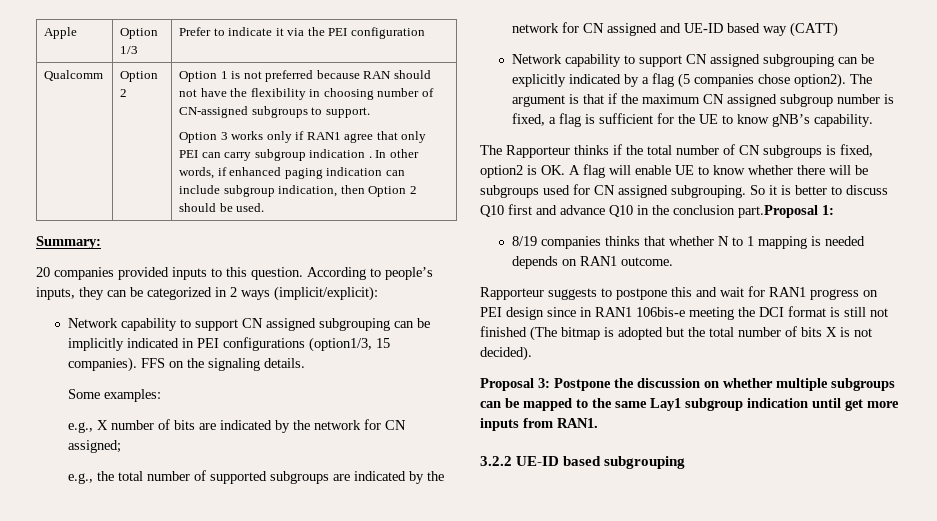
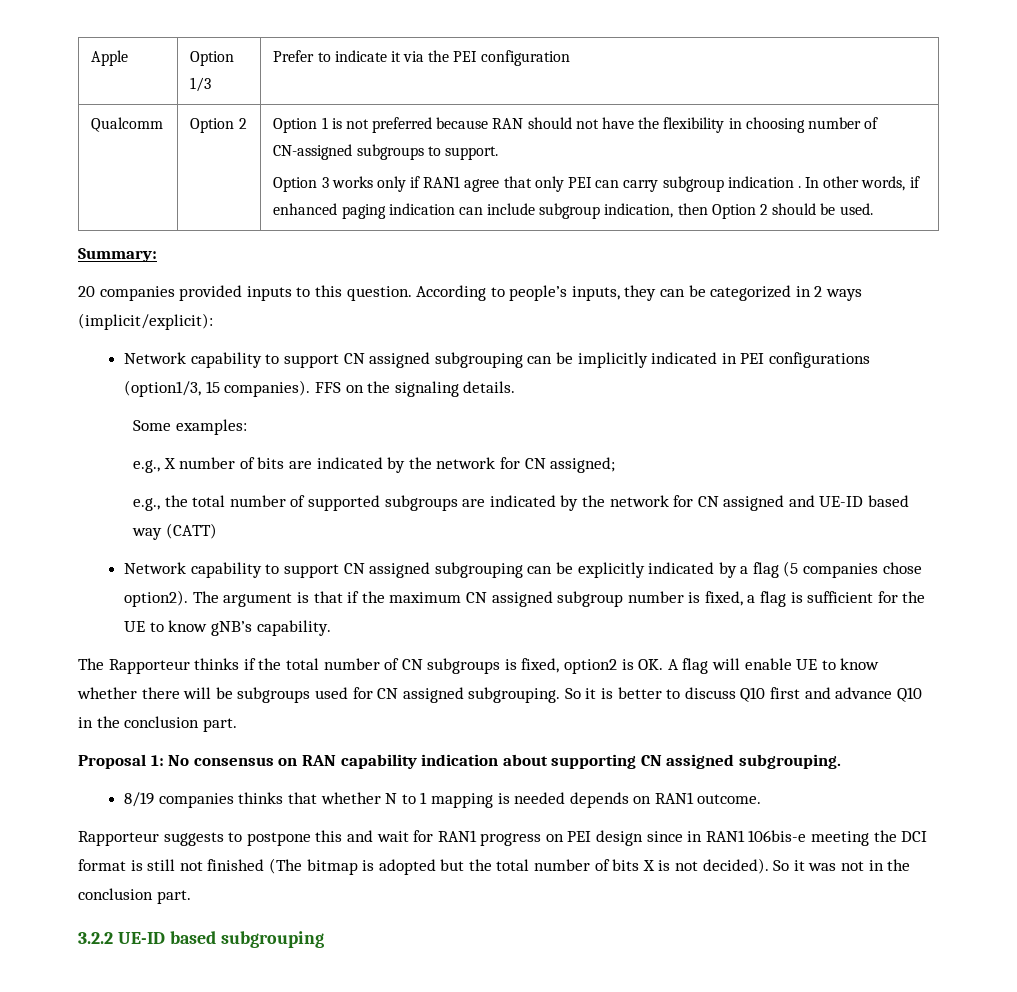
- So it is better to discuss Q10 first and advance Q10 in the conclusion part.Proposal 1:
+ So it is better to discuss Q10 first and advance Q10 in the conclusion part.
+ Proposal 1: No consensus on RAN capability indication about supporting CN assigned subgrouping.
- Rapporteur suggests to postpone this and wait for RAN1 progress on PEI design since in RAN1 106bis-e meeting the DCI format is still not finished (The bitmap is adopted but the total number of bits X is not decided).
- Proposal 3: Postpone the discussion on whether multiple subgroups can be mapped to the same Lay1 subgroup indication until get more inputs from RAN1.
+ Rapporteur suggests to postpone this and wait for RAN1 progress on PEI design since in RAN1 106bis-e meeting the DCI format is still not finished (The bitmap is adopted but the total number of bits X is not decided). So it was not in the conclusion part.

